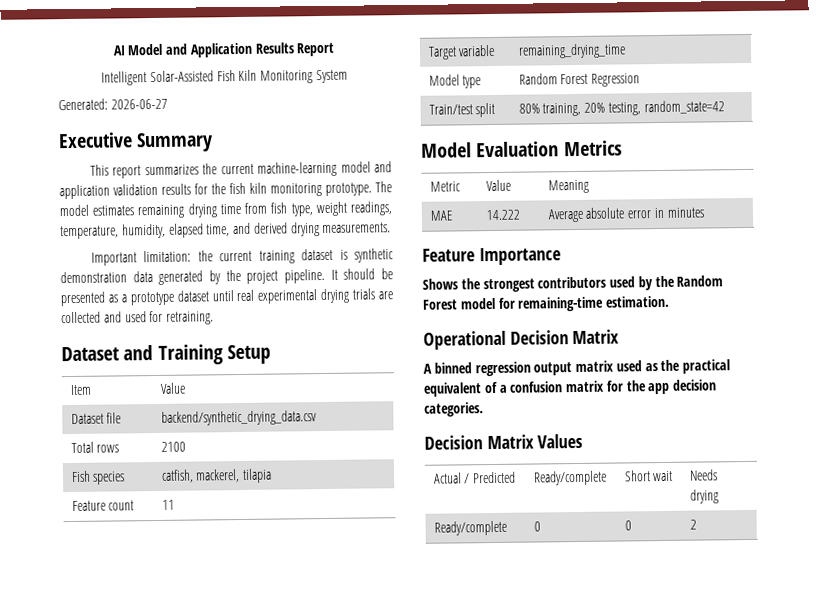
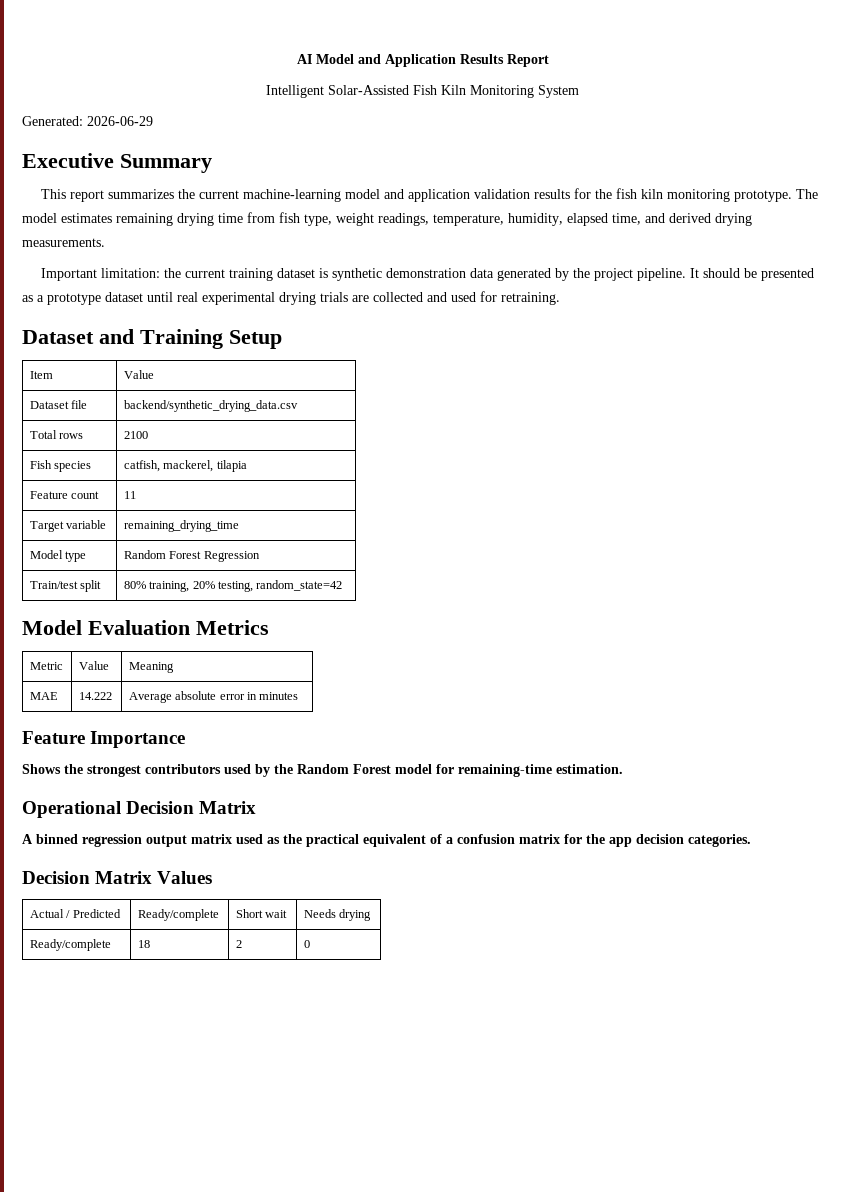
- Generated: 2026-06-27
+ Generated: 2026-06-29
- Ready/complete | 0 | 0 | 2
+ Ready/complete | 18 | 2 | 0

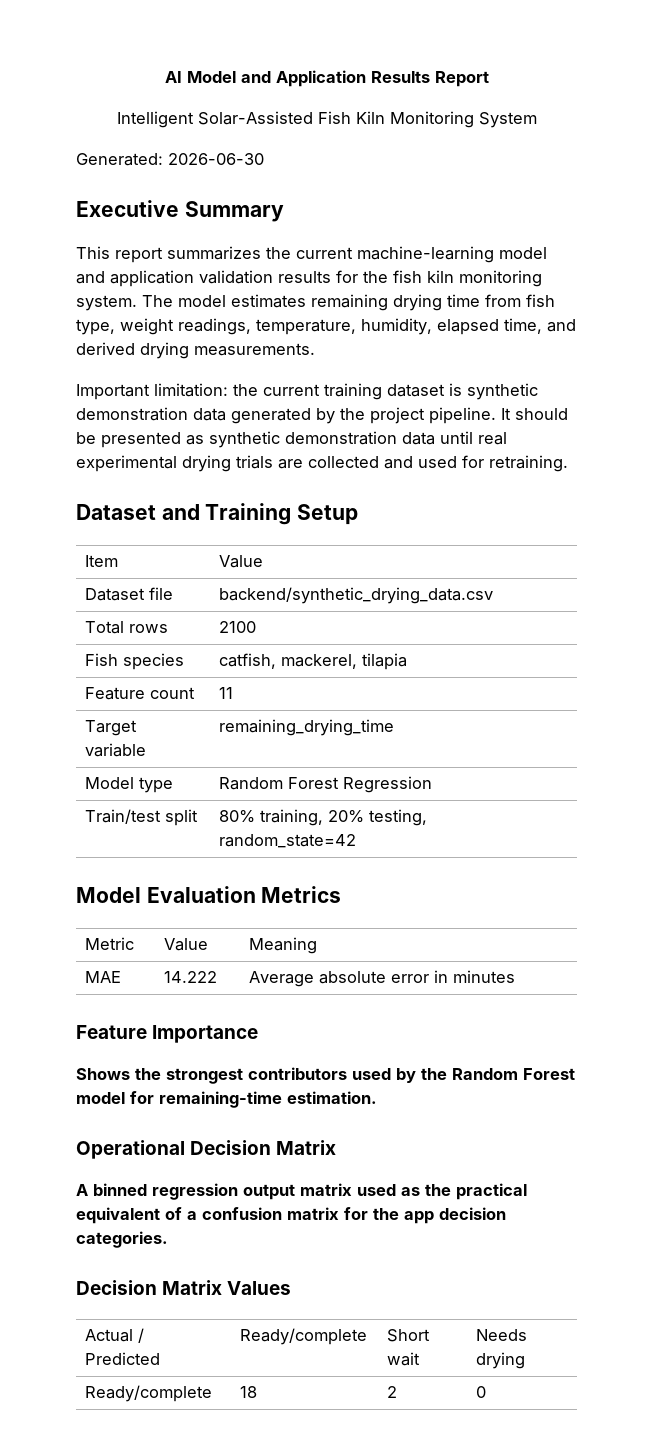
- Generated: 2026-06-29
+ Generated: 2026-06-30
- This report summarizes the current machine-learning model and application validation results for the fish kiln monitoring prototype.
+ This report summarizes the current machine-learning model and application validation results for the fish kiln monitoring system.
- It should be presented as a prototype dataset until real experimental drying trials are collected and used for retraining.
+ It should be presented as synthetic demonstration data until real experimental drying trials are collected and used for retraining.

